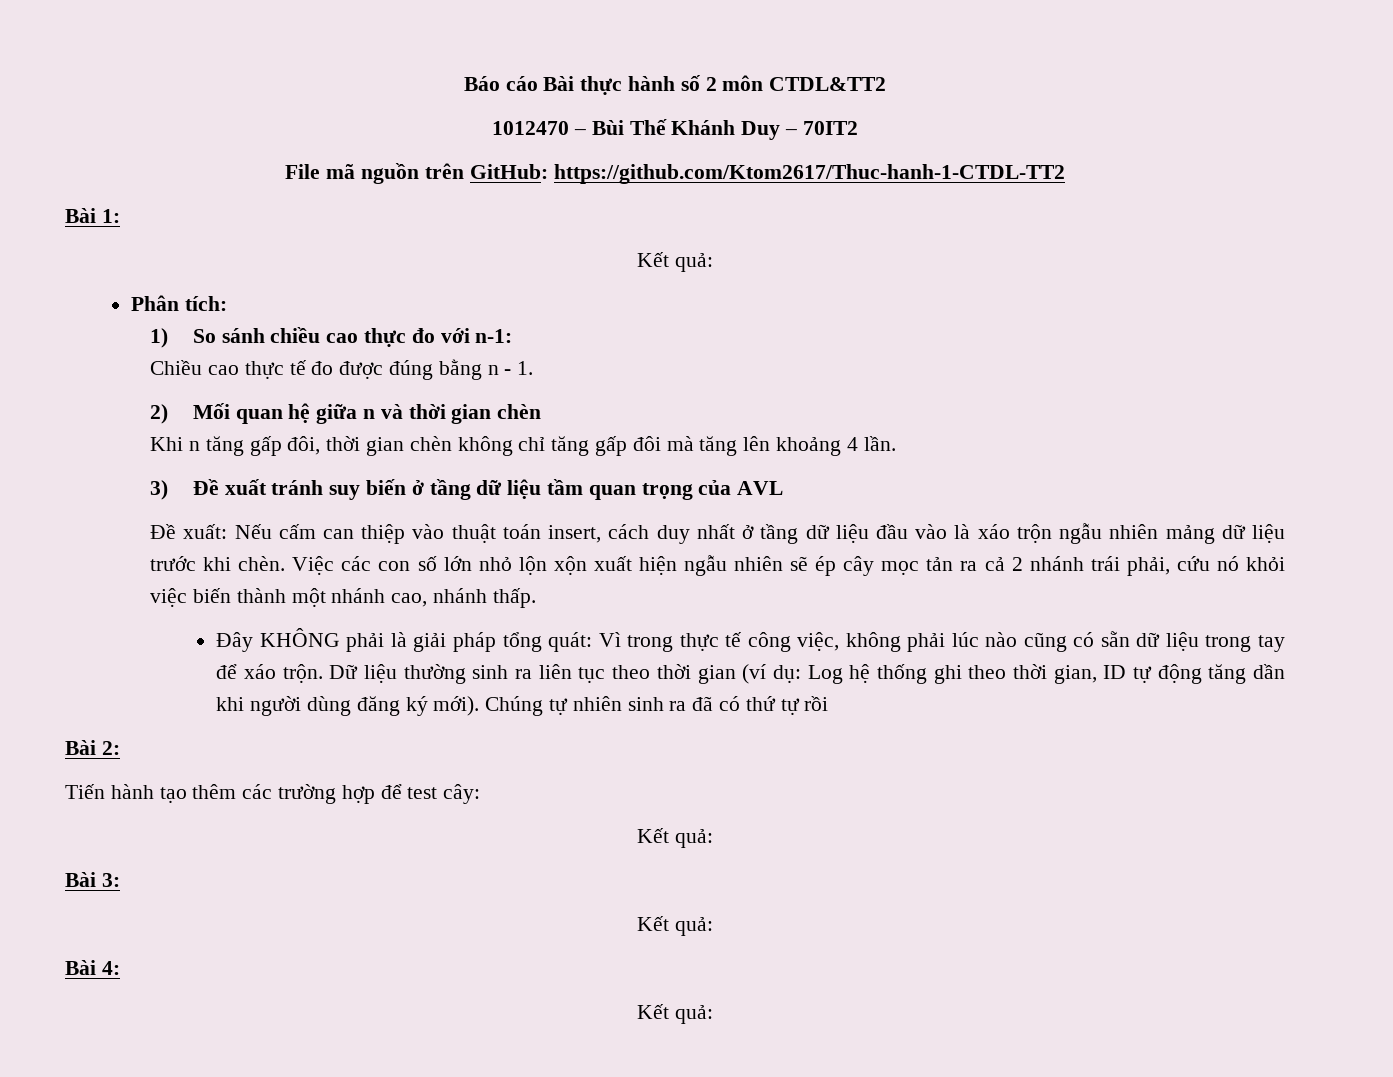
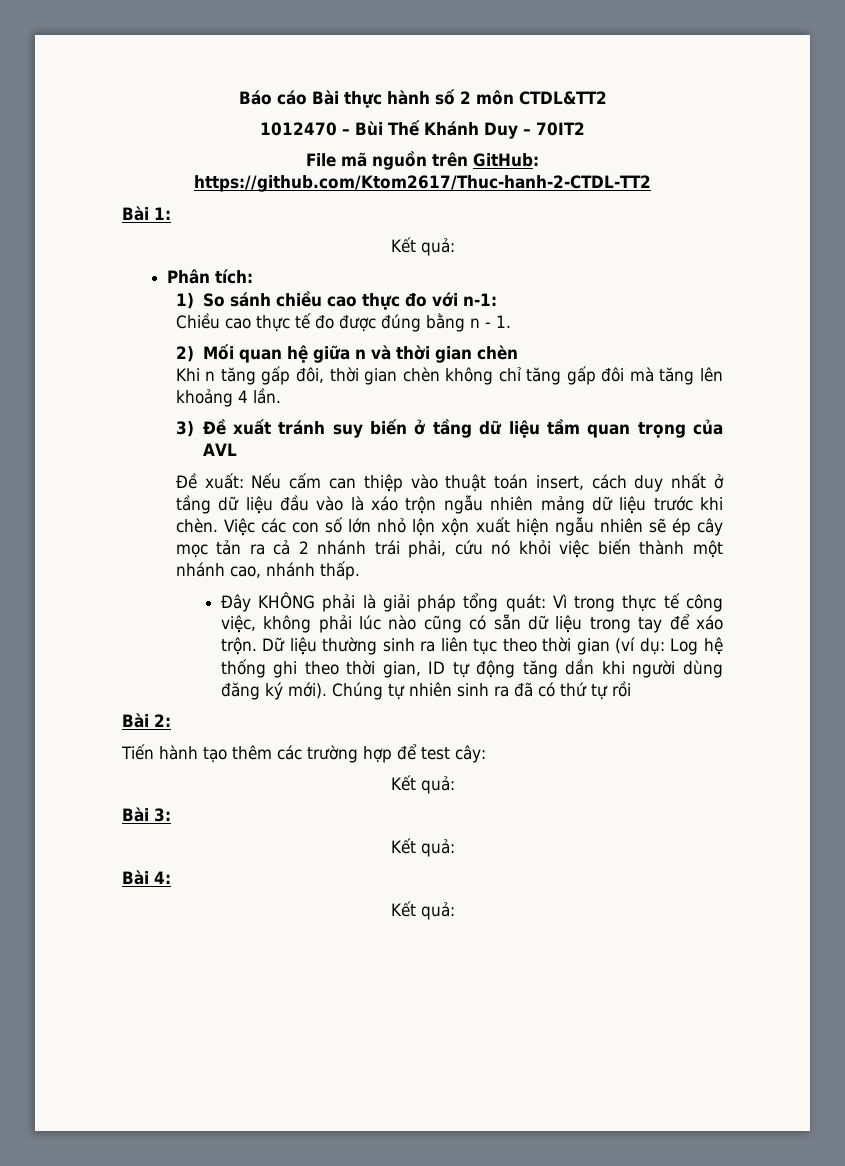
- File mã nguồn trên GitHub: https://github.com/Ktom2617/Thuc-hanh-1-CTDL-TT2
+ File mã nguồn trên GitHub: https://github.com/Ktom2617/Thuc-hanh-2-CTDL-TT2

